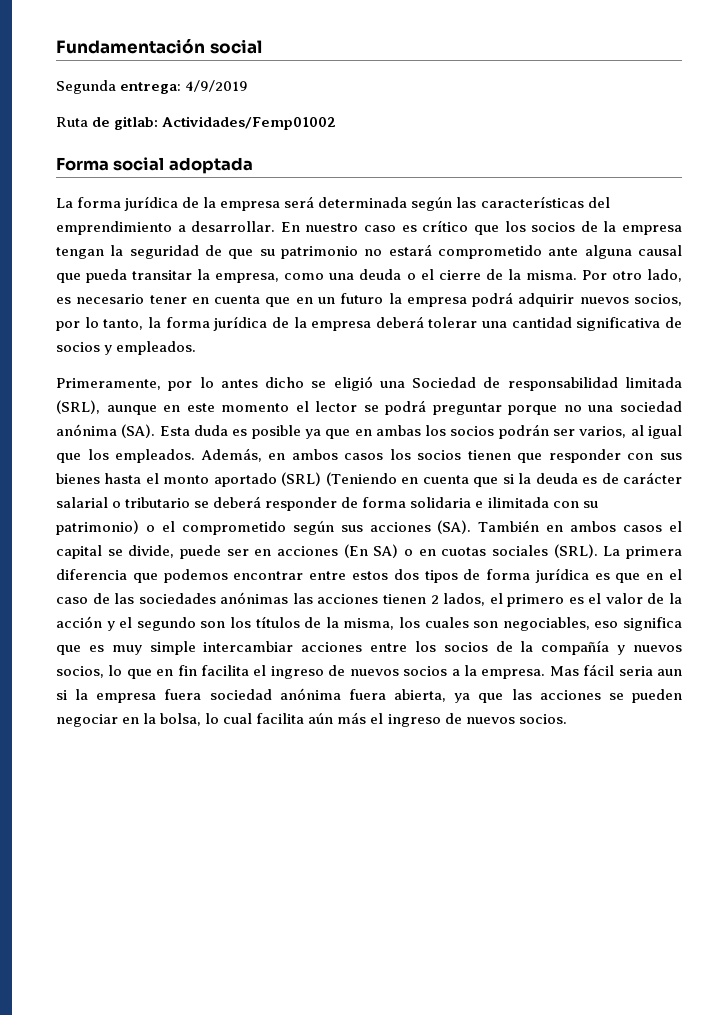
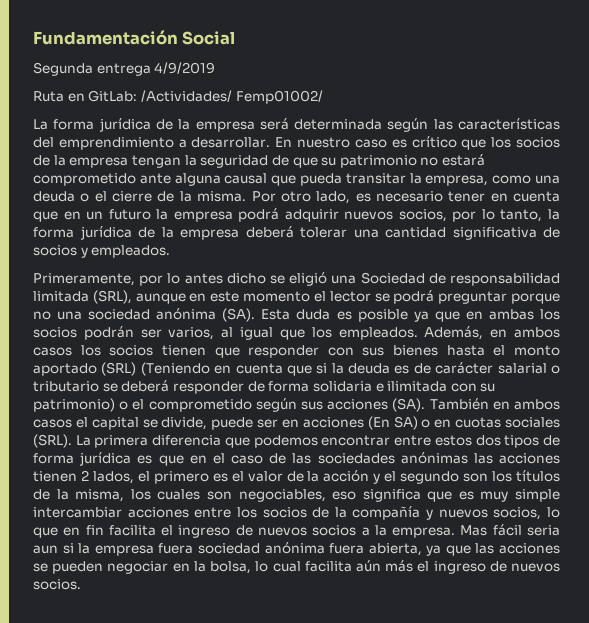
- Fundamentación social
+ Fundamentación Social
- Segunda entrega: 4/9/2019
+ Segunda entrega 4/9/2019
- Ruta de gitlab: Actividades/Femp01002
- Forma social adoptada
+ Ruta en GitLab: /Actividades/ Femp01002/

